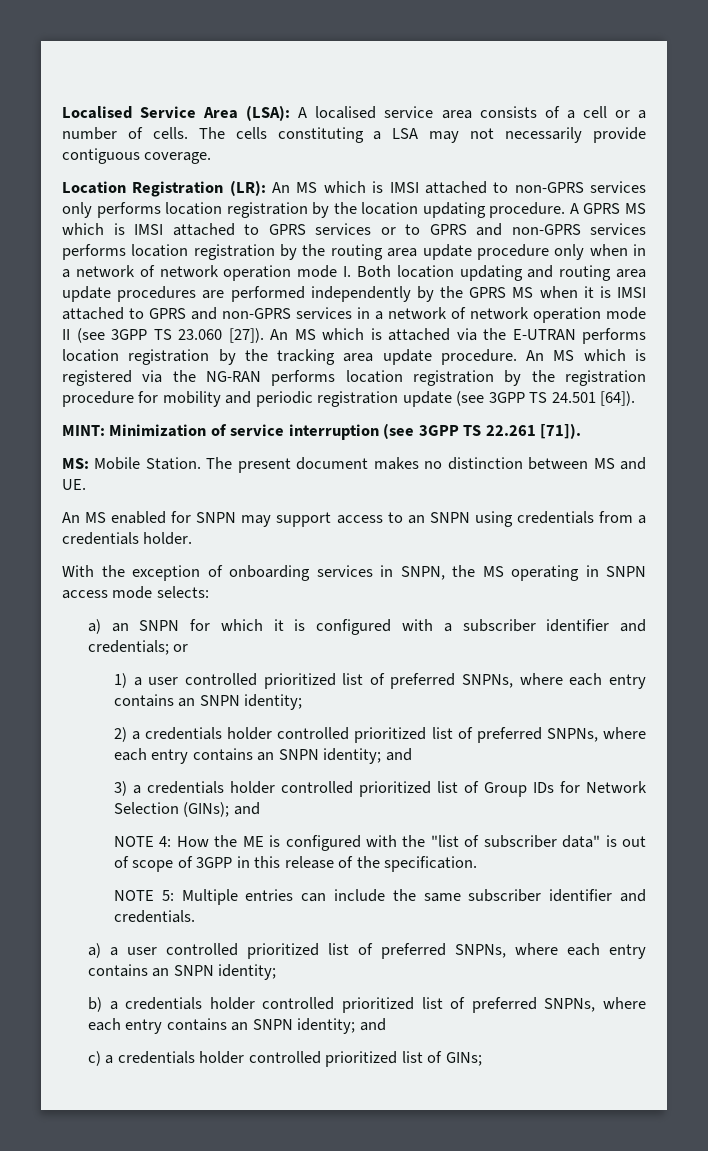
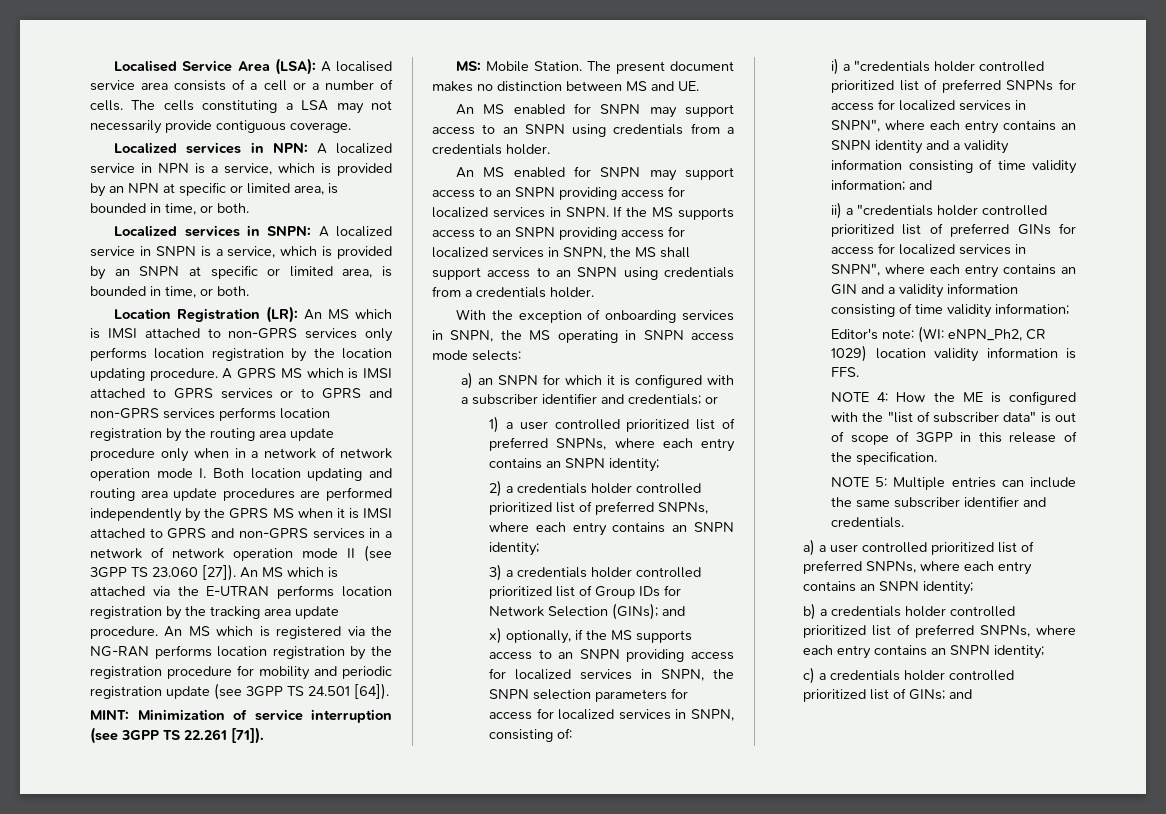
+ Localized services in NPN: A localized service in NPN is a service, which is provided by an NPN at specific or limited area, is bounded in time, or both.
+ Localized services in SNPN: A localized service in SNPN is a service, which is provided by an SNPN at specific or limited area, is bounded in time, or both.
+ An MS enabled for SNPN may support access to an SNPN providing access for localized services in SNPN. If the MS supports access to an SNPN providing access for localized services in SNPN, the MS shall support access to an SNPN using credentials from a credentials holder.
- 2) a credentials holder controlled prioritized list of preferred SNPNs, where each entry contains an SNPN identity; and
+ 2) a credentials holder controlled prioritized list of preferred SNPNs, where each entry contains an SNPN identity;
+ x) optionally, if the MS supports access to an SNPN providing access for localized services in SNPN, the SNPN selection parameters for access for localized services in SNPN, consisting of:
+ i) a "credentials holder controlled prioritized list of preferred SNPNs for access for localized services in SNPN", where each entry contains an SNPN identity and a validity information consisting of time validity information; and
+ ii) a "credentials holder controlled prioritized list of preferred GINs for access for localized services in SNPN", where each entry contains an GIN and a validity information consisting of time validity information;
+ Editor's note: (WI: eNPN_Ph2, CR 1029) location validity information is FFS.
- b) a credentials holder controlled prioritized list of preferred SNPNs, where each entry contains an SNPN identity; and
+ b) a credentials holder controlled prioritized list of preferred SNPNs, where each entry contains an SNPN identity;
- c) a credentials holder controlled prioritized list of GINs;
+ c) a credentials holder controlled prioritized list of GINs; and

